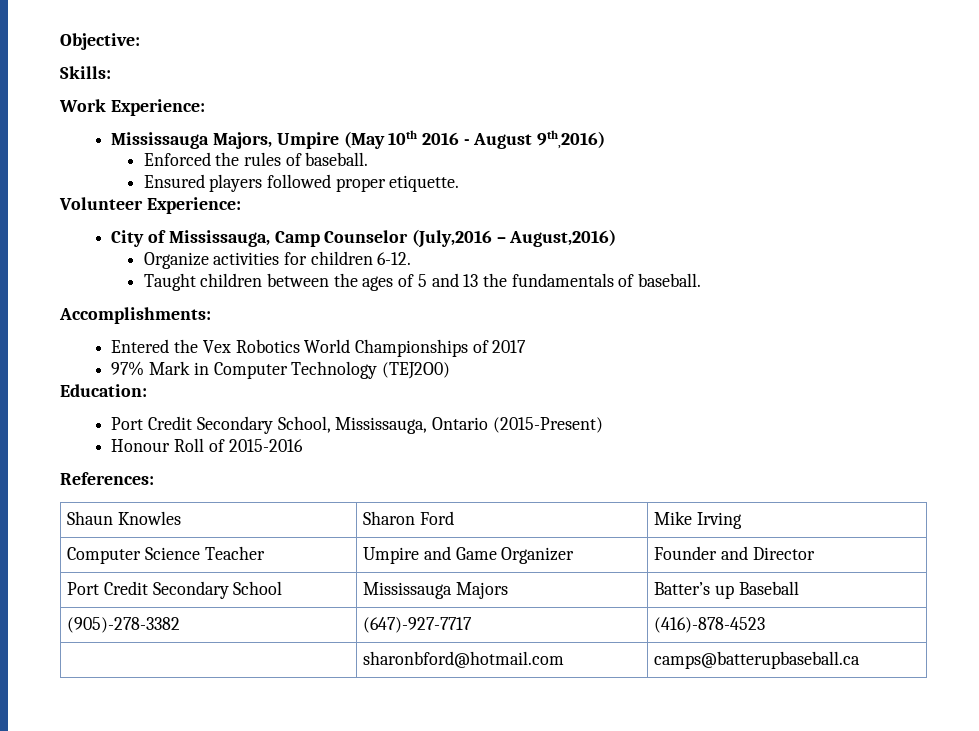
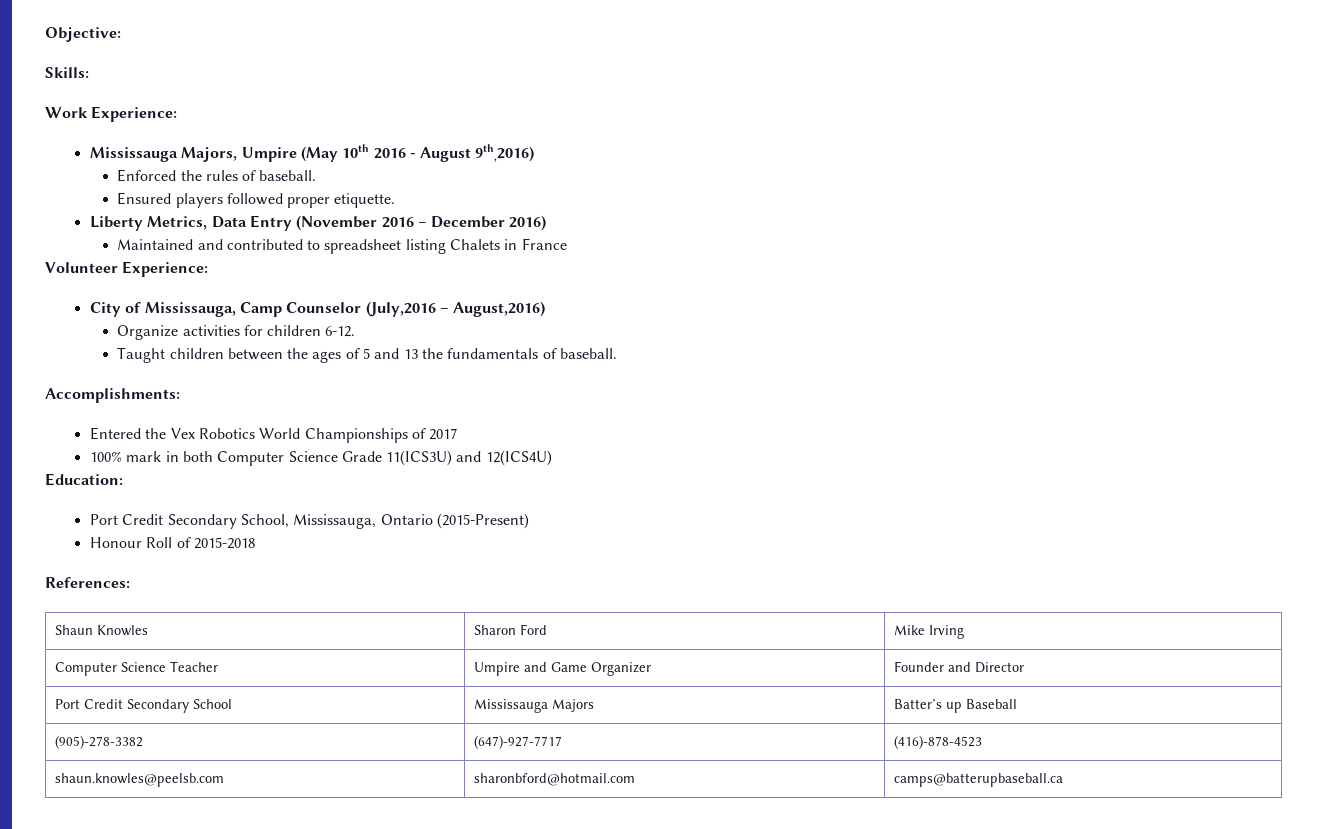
+ Liberty Metrics, Data Entry (November 2016 – December 2016)
+ Maintained and contributed to spreadsheet listing Chalets in France
- 97% Mark in Computer Technology (TEJ2O0)
+ 100% mark in both Computer Science Grade 11(ICS3U) and 12(ICS4U)
- Honour Roll of 2015-2016
+ Honour Roll of 2015-2018
- | sharonbford@hotmail.com | camps@batterupbaseball.ca
+ shaun.knowles@peelsb.com | sharonbford@hotmail.com | camps@batterupbaseball.ca

